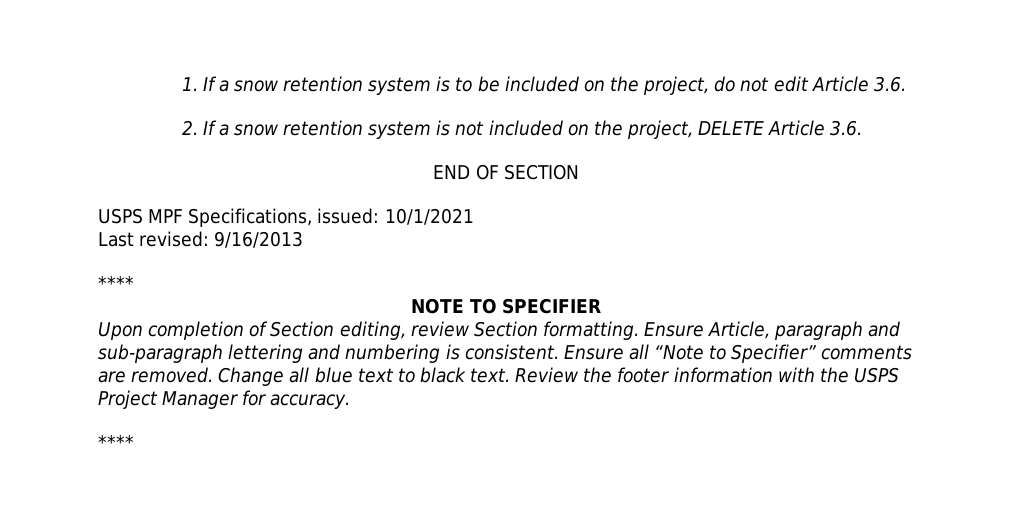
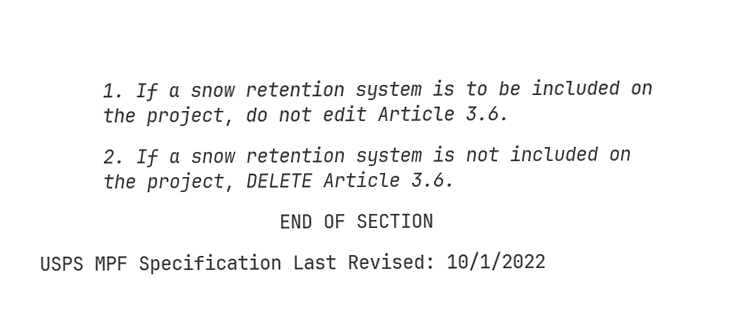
- USPS MPF Specifications, issued: 10/1/2021
- Last revised: 9/16/2013
- ****
- NOTE TO SPECIFIER
- Upon completion of Section editing, review Section formatting. Ensure Article, paragraph and sub-paragraph lettering and numbering is consistent. Ensure all “Note to Specifier” comments are removed. Change all blue text to black text. Review the footer information with the USPS Project Manager for accuracy.
- ****
+ USPS MPF Specification Last Revised: 10/1/2022

